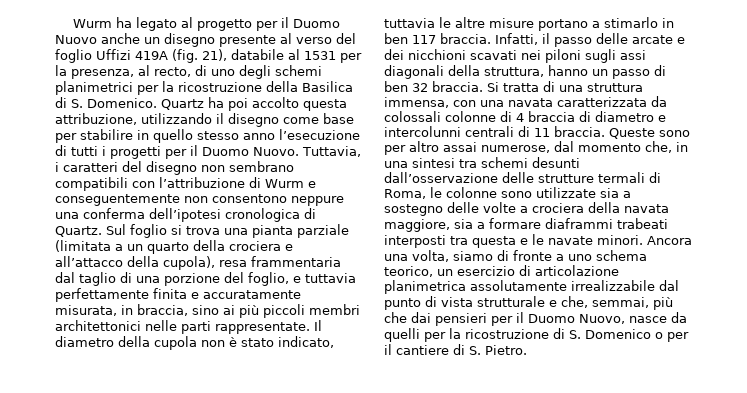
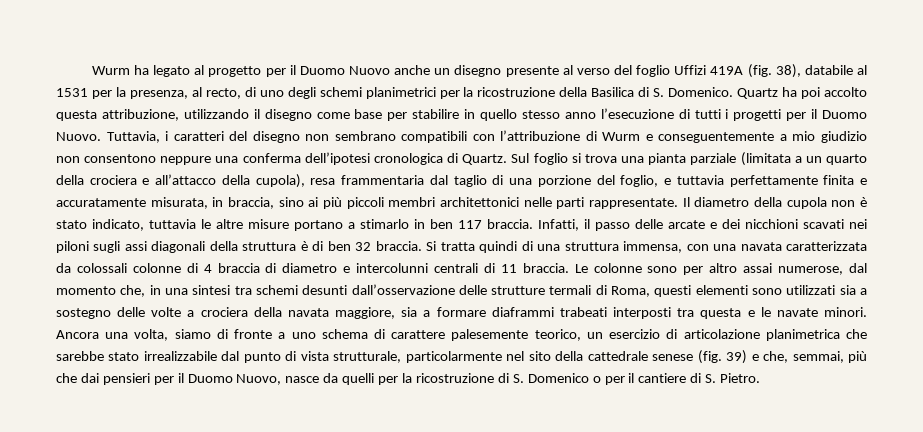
- Wurm ha legato al progetto per il Duomo Nuovo anche un disegno presente al verso del foglio Uffizi 419A (fig. 21), databile al 1531 per la presenza, al recto, di uno degli schemi planimetrici per la ricostruzione della Basilica di S. Domenico.
+ Wurm ha legato al progetto per il Duomo Nuovo anche un disegno presente al verso del foglio Uffizi 419A (fig. 38), databile al 1531 per la presenza, al recto, di uno degli schemi planimetrici per la ricostruzione della Basilica di S. Domenico.
- Tuttavia, i caratteri del disegno non sembrano compatibili con l’attribuzione di Wurm e conseguentemente non consentono neppure una conferma dell’ipotesi cronologica di Quartz.
+ Tuttavia, i caratteri del disegno non sembrano compatibili con l’attribuzione di Wurm e conseguentemente a mio giudizio non consentono neppure una conferma dell’ipotesi cronologica di Quartz.
- Infatti, il passo delle arcate e dei nicchioni scavati nei piloni sugli assi diagonali della struttura, hanno un passo di ben 32 braccia.
+ Infatti, il passo delle arcate e dei nicchioni scavati nei piloni sugli assi diagonali della struttura è di ben 32 braccia.
- Si tratta di una struttura immensa, con una navata caratterizzata da colossali colonne di 4 braccia di diametro e intercolunni centrali di 11 braccia.
+ Si tratta quindi di una struttura immensa, con una navata caratterizzata da colossali colonne di 4 braccia di diametro e intercolunni centrali di 11 braccia.
- Queste sono per altro assai numerose, dal momento che, in una sintesi tra schemi desunti dall’osservazione delle strutture termali di Roma, le colonne sono utilizzate sia a sostegno delle volte a crociera della navata maggiore, sia a formare diaframmi trabeati interposti tra questa e le navate minori.
+ Le colonne sono per altro assai numerose, dal momento che, in una sintesi tra schemi desunti dall’osservazione delle strutture termali di Roma, questi elementi sono utilizzati sia a sostegno delle volte a crociera della navata maggiore, sia a formare diaframmi trabeati interposti tra questa e le navate minori.
- Ancora una volta, siamo di fronte a uno schema teorico, un esercizio di articolazione planimetrica assolutamente irrealizzabile dal punto di vista strutturale e che, semmai, più che dai pensieri per il Duomo Nuovo, nasce da quelli per la ricostruzione di S. Domenico o per il cantiere di S. Pietro.
+ Ancora una volta, siamo di fronte a uno schema di carattere palesemente teorico, un esercizio di articolazione planimetrica che sarebbe stato irrealizzabile dal punto di vista strutturale, particolarmente nel sito della cattedrale senese (fig. 39) e che, semmai, più che dai pensieri per il Duomo Nuovo, nasce da quelli per la ricostruzione di S. Domenico o per il cantiere di S. Pietro.

